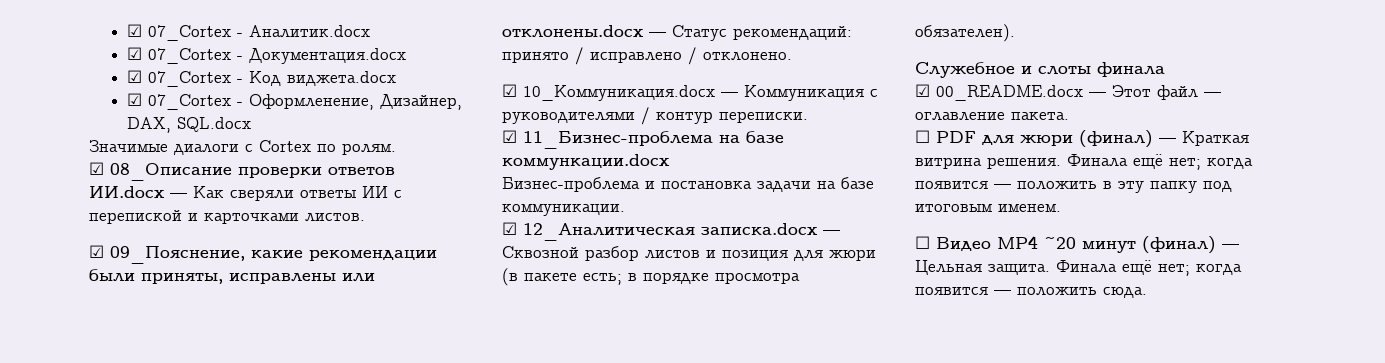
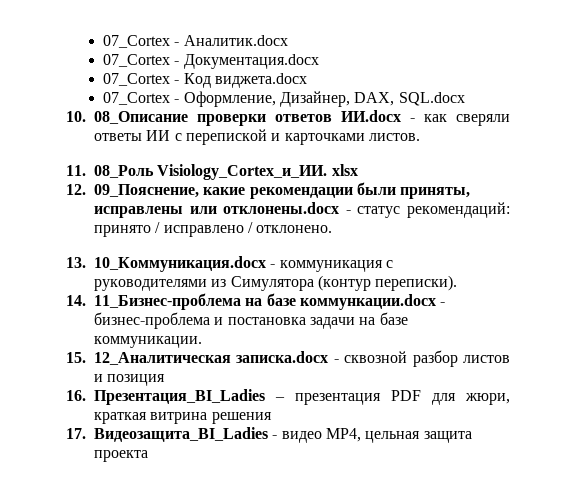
- ☑ 07_Cortex - Аналитик.docx
+ 07_Cortex - Аналитик.docx
- ☑ 07_Cortex - Документация.docx
+ 07_Cortex - Документация.docx
- ☑ 07_Cortex - Код виджета.docx
+ 07_Cortex - Код виджета.docx
- ☑ 07_Cortex - Оформленение, Дизайнер, DAX, SQL.docx
+ 07_Cortex - Оформление, Дизайнер, DAX, SQL.docx
- Значимые диалоги с Cortex по ролям.
- ☑ 08_Описание проверки ответов ИИ.docx — Как сверяли ответы ИИ с перепиской и карточками листов.
+ 10. 08_Описание проверки ответов ИИ.docx - как сверяли ответы ИИ с перепиской и карточками листов.
- ☑ 09_Пояснение, какие рекомендации были приняты, исправлены или отклонены.docx — Статус рекомендаций: принято / исправлено / отклонено.
+ 11. 08_Роль Visiology_Cortex_и_ИИ. xlsx
+ 12. 09_Пояснение, какие рекомендации были приняты, исправлены или отклонены.docx - статус рекомендаций: принято / исправлено / отклонено.
- ☑ 10_Коммуникация.docx — Коммуникация с руководителями / контур переписки.
- ☑ 11_Бизнес-проблема на базе коммункации.docx
- Бизнес-проблема и постановка задачи на базе коммуникации.
+ 13. 10_Коммуникация.docx - коммуникация с руководителями из Симулятора (контур переписки).
+ 14. 11_Бизнес-проблема на базе коммункации.docx - бизнес-проблема и постановка задачи на базе коммуникации.
- ☑ 12_Аналитическая записка.docx — Сквозной разбор листов и позиция для жюри (в пакете есть; в порядке просмотра обязателен).
- Служебное и слоты финала
- ☑ 00_README.docx — Этот файл — оглавление пакета.
- ☐ PDF для жюри (финал) — Краткая витрина решения. Финала ещё нет; когда появится — положить в эту папку под итоговым именем.
- ☐ Видео MP4 ~20 минут (финал) — Цельная защита. Финала ещё нет; когда появится — положить сюда.
+ 15. 12_Аналитическая записка.docx - сквозной разбор листов и позиция
+ 16. Презентация_BI_Ladies – презентация PDF для жюри, краткая витрина решения
+ 17. Видеозащита_BI_Ladies - видео MP4, цельная защита проекта

